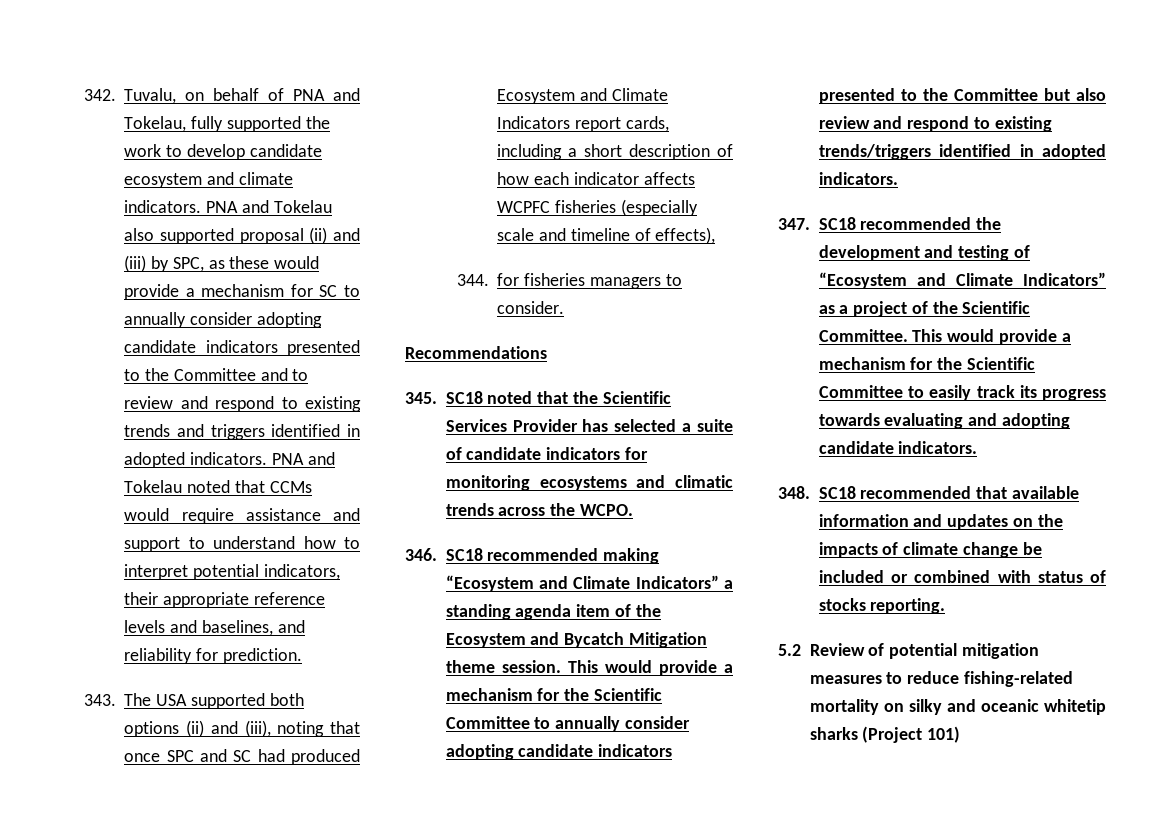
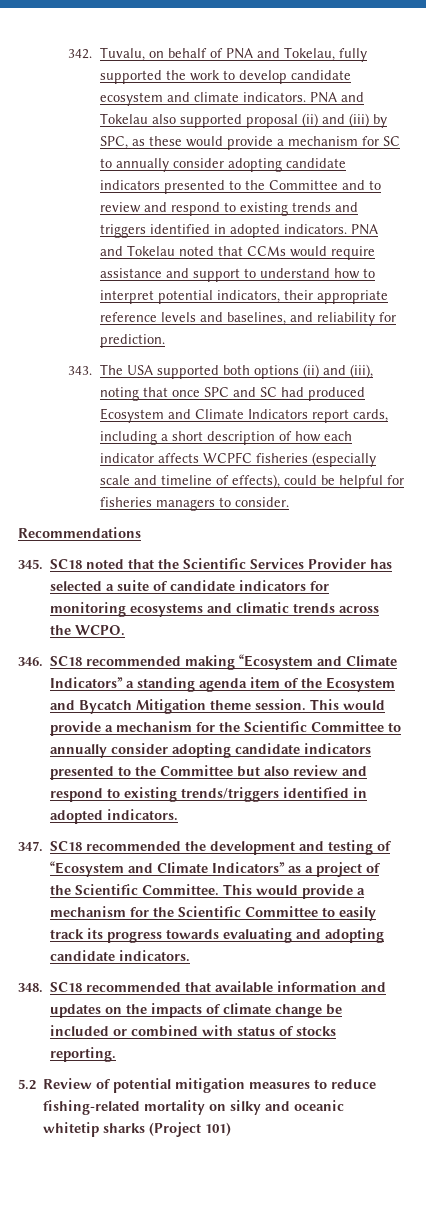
- 343. The USA supported both options (ii) and (iii), noting that once SPC and SC had produced Ecosystem and Climate Indicators report cards, including a short description of how each indicator affects WCPFC fisheries (especially scale and timeline of effects),
- 344. for fisheries managers to consider.
+ 343. The USA supported both options (ii) and (iii), noting that once SPC and SC had produced Ecosystem and Climate Indicators report cards, including a short description of how each indicator affects WCPFC fisheries (especially scale and timeline of effects), could be helpful for fisheries managers to consider.

